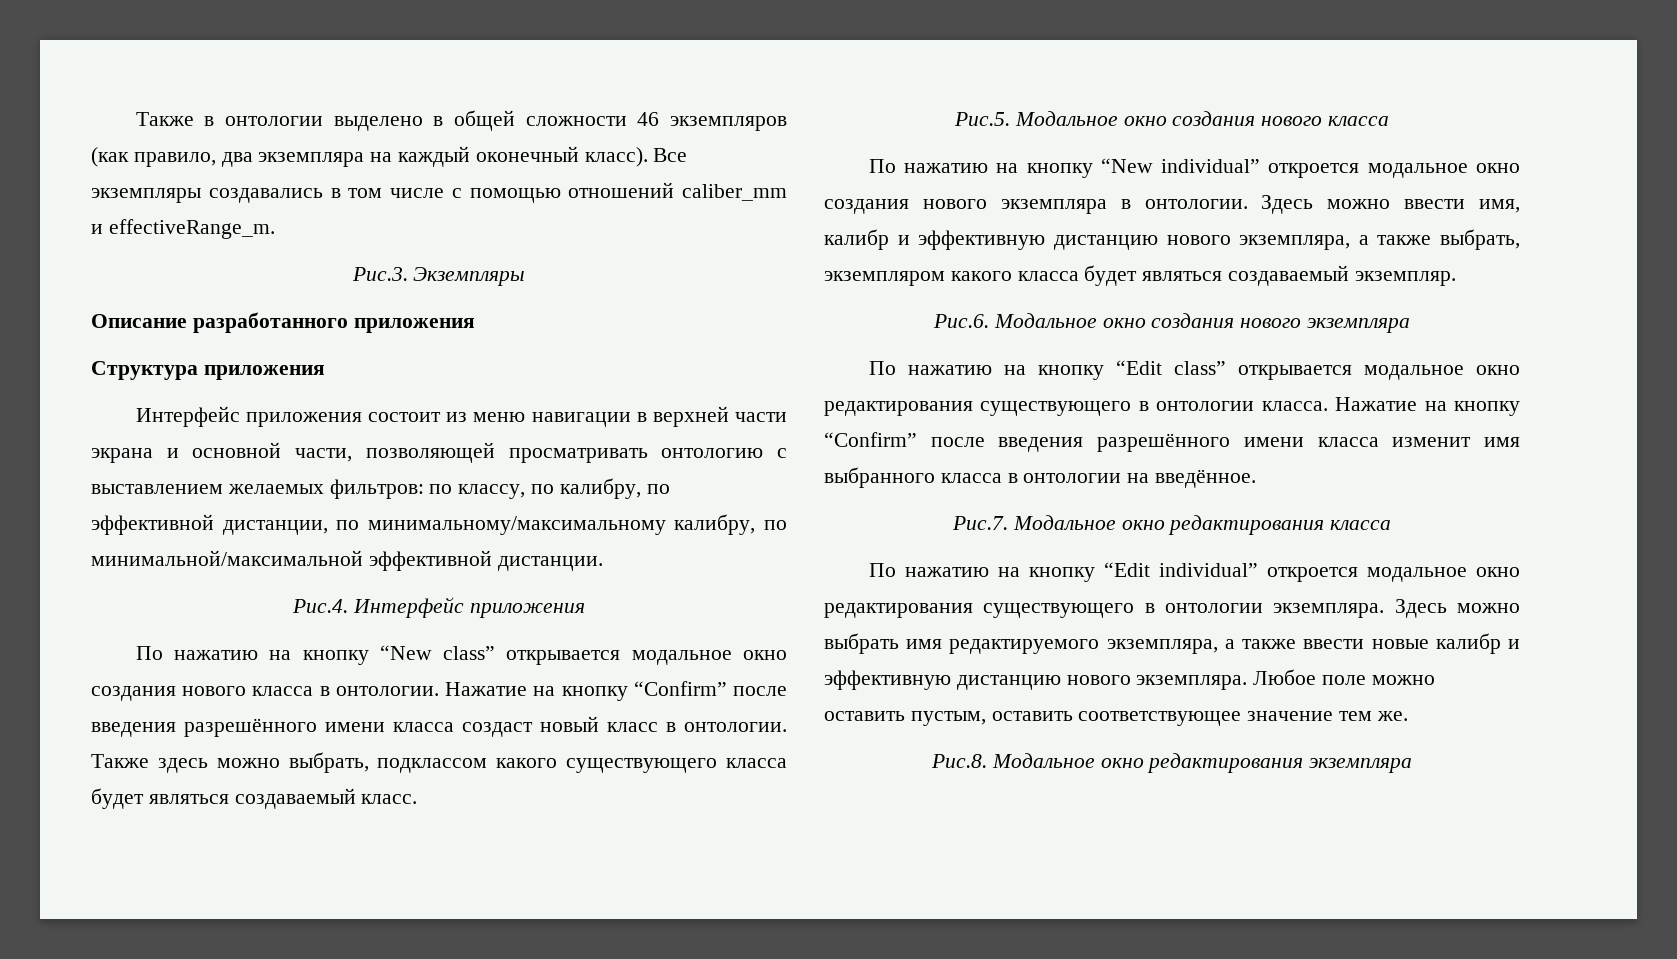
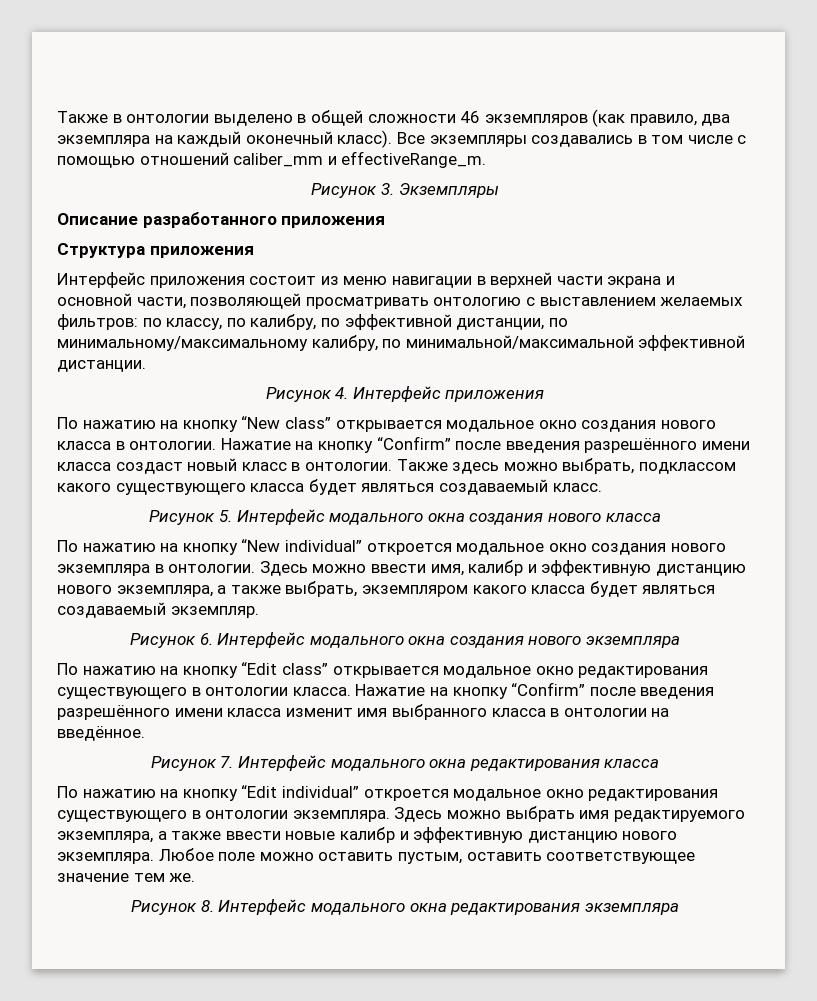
- Рис.3. Экземпляры
+ Рисунок 3. Экземпляры
- Рис.4. Интерфейс приложения
+ Рисунок 4. Интерфейс приложения
- Рис.5. Модальное окно создания нового класса
+ Рисунок 5. Интерфейс модального окна создания нового класса
- Рис.6. Модальное окно создания нового экземпляра
+ Рисунок 6. Интерфейс модального окна создания нового экземпляра
- Рис.7. Модальное окно редактирования класса
+ Рисунок 7. Интерфейс модального окна редактирования класса
- Рис.8. Модальное окно редактирования экземпляра
+ Рисунок 8. Интерфейс модального окна редактирования экземпляра

